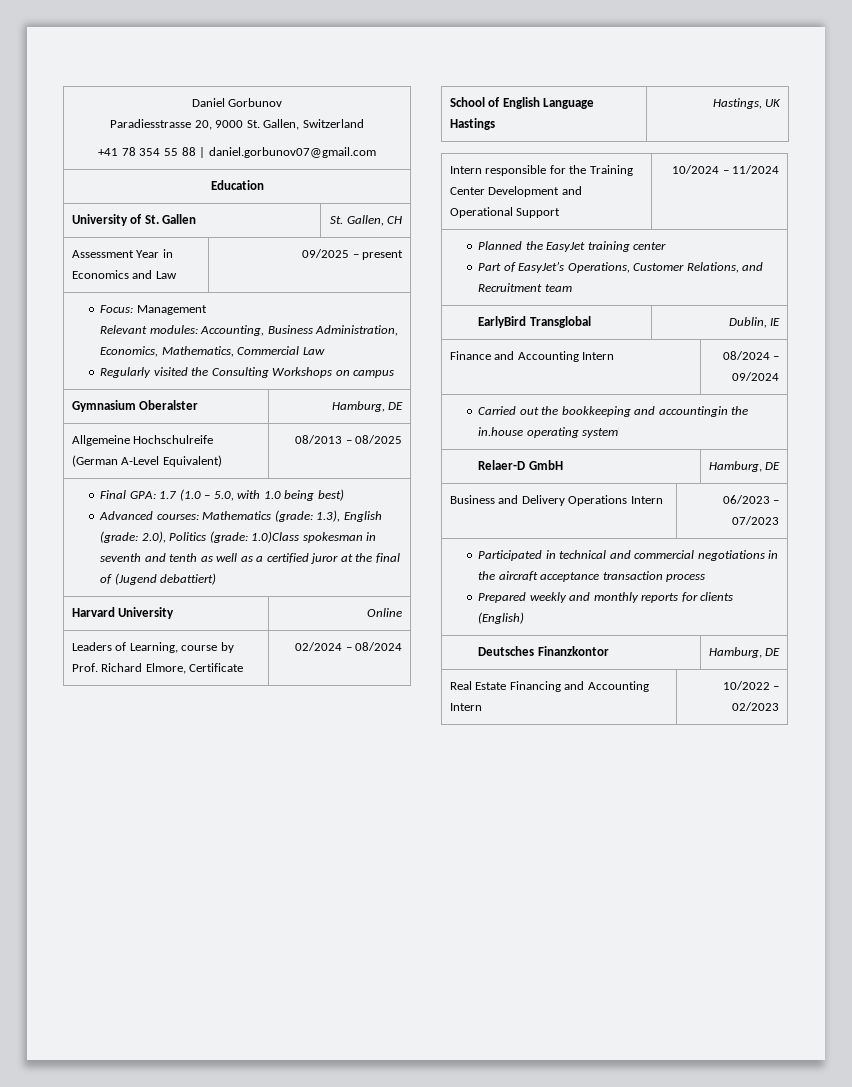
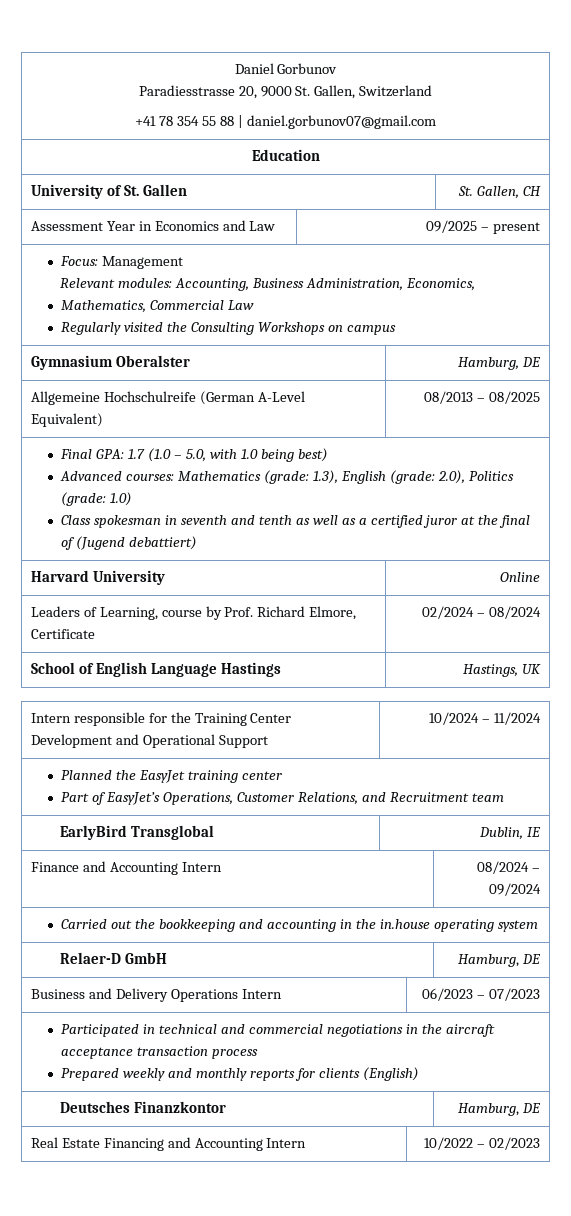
  Focus: Management
- Relevant modules: Accounting, Business Administration, Economics, Mathematics, Commercial Law
+ Relevant modules: Accounting, Business Administration, Economics,
+ Mathematics, Commercial Law
  Final GPA: 1.7 (1.0 – 5.0, with 1.0 being best)
- Advanced courses: Mathematics (grade: 1.3), English (grade: 2.0), Politics (grade: 1.0)Class spokesman in seventh and tenth as well as a certified juror at the final of (Jugend debattiert)
+ Advanced courses: Mathematics (grade: 1.3), English (grade: 2.0), Politics (grade: 1.0)
+ Class spokesman in seventh and tenth as well as a certified juror at the final of (Jugend debattiert)
- Carried out the bookkeeping and accountingin the in.house operating system
+ Carried out the bookkeeping and accounting in the in.house operating system

